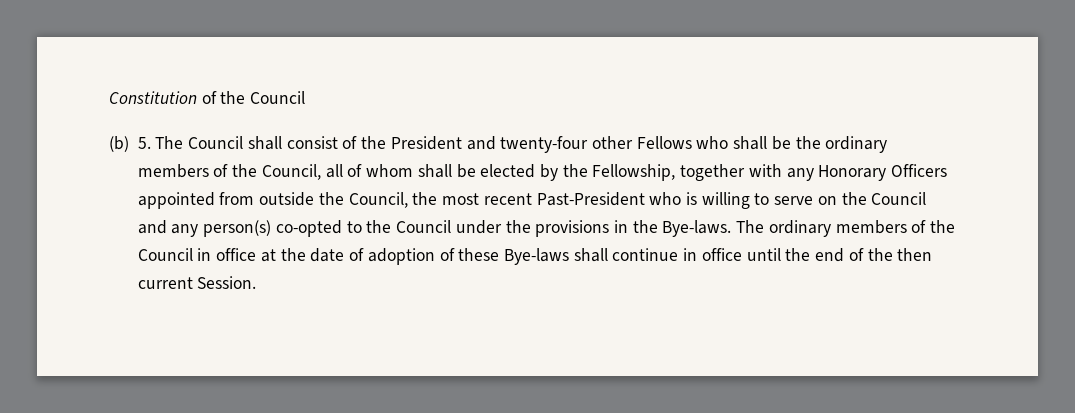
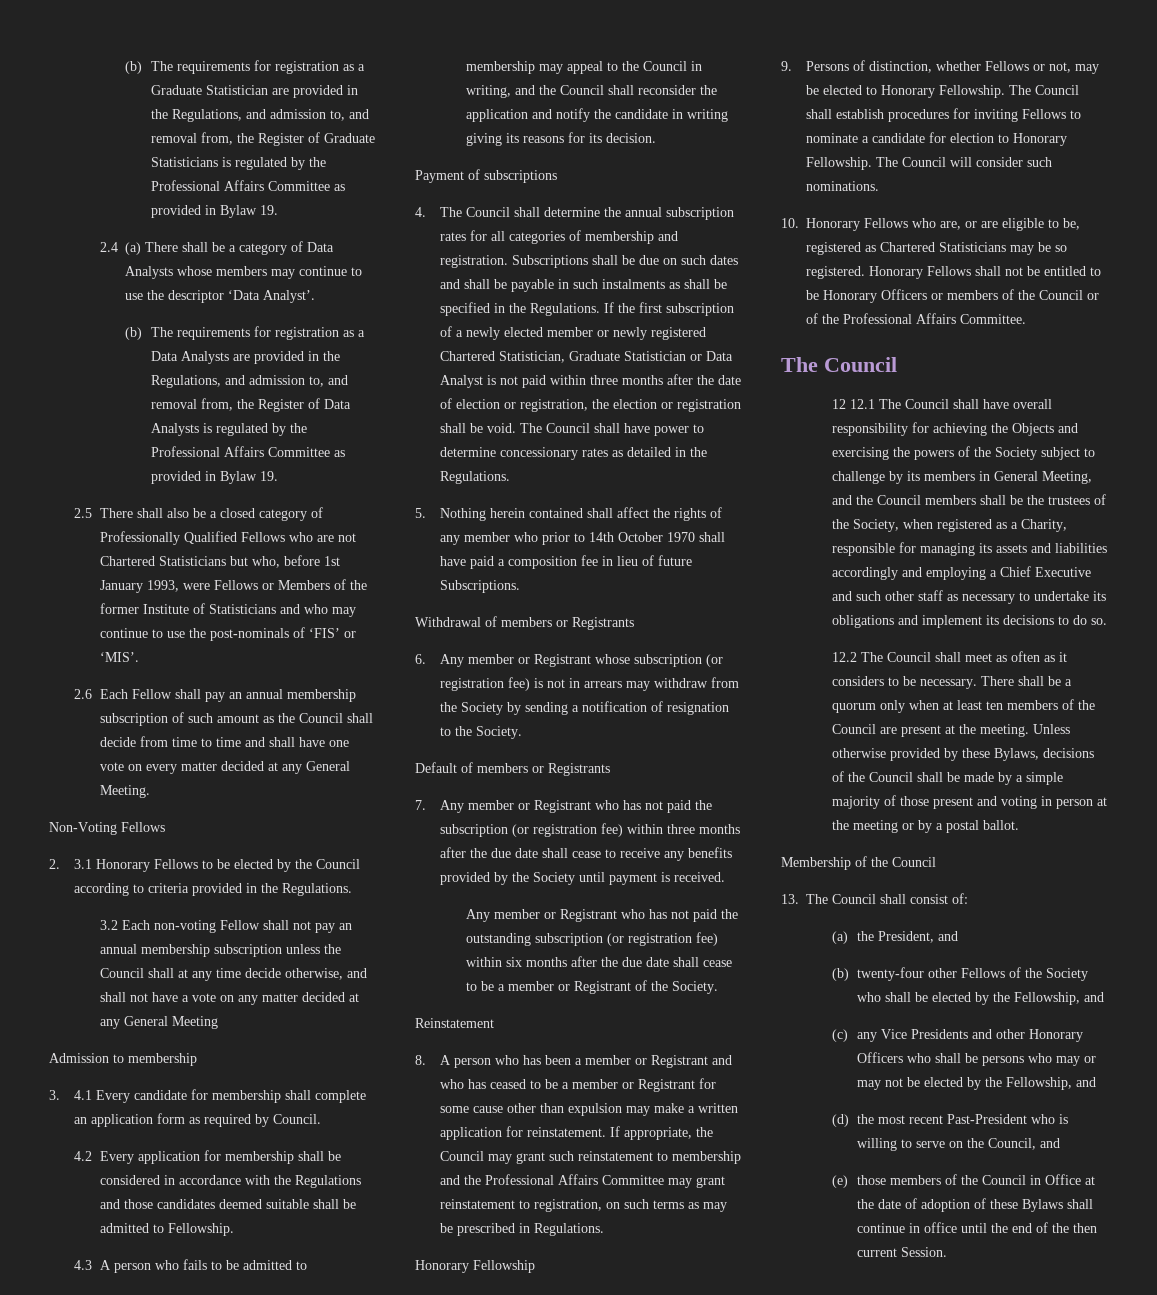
- Constitution of the Council
+ (b) The requirements for registration as a Graduate Statistician are provided in the Regulations, and admission to, and removal from, the Register of Graduate Statisticians is regulated by the Professional Affairs Committee as provided in Bylaw 19.
+ 2.4 (a) There shall be a category of Data Analysts whose members may continue to use the descriptor ‘Data Analyst’.
+ (b) The requirements for registration as a Data Analysts are provided in the Regulations, and admission to, and removal from, the Register of Data Analysts is regulated by the Professional Affairs Committee as provided in Bylaw 19.
+ 2.5 There shall also be a closed category of Professionally Qualified Fellows who are not Chartered Statisticians but who, before 1st January 1993, were Fellows or Members of the former Institute of Statisticians and who may continue to use the post-nominals of ‘FIS’ or ‘MIS’.
+ 2.6 Each Fellow shall pay an annual membership subscription of such amount as the Council shall decide from time to time and shall have one vote on every matter decided at any General Meeting.
+ Non-Voting Fellows
+ 2. 3.1 Honorary Fellows to be elected by the Council according to criteria provided in the Regulations.
+ 3.2 Each non-voting Fellow shall not pay an annual membership subscription unless the Council shall at any time decide otherwise, and shall not have a vote on any matter decided at any General Meeting
+ Admission to membership
+ 3. 4.1 Every candidate for membership shall complete an application form as required by Council.
+ 4.2 Every application for membership shall be considered in accordance with the Regulations and those candidates deemed suitable shall be admitted to Fellowship.
+ 4.3 A person who fails to be admitted to membership may appeal to the Council in writing, and the Council shall reconsider the application and notify the candidate in writing giving its reasons for its decision.
+ Payment of subscriptions
+ 4. The Council shall determine the annual subscription rates for all categories of membership and registration. Subscriptions shall be due on such dates and shall be payable in such instalments as shall be specified in the Regulations. If the first subscription of a newly elected member or newly registered Chartered Statistician, Graduate Statistician or Data Analyst is not paid within three months after the date of election or registration, the election or registration shall be void. The Council shall have power to determine concessionary rates as detailed in the Regulations.
+ 5. Nothing herein contained shall affect the rights of any member who prior to 14th October 1970 shall have paid a composition fee in lieu of future Subscriptions.
+ Withdrawal of members or Registrants
+ 6. Any member or Registrant whose subscription (or registration fee) is not in arrears may withdraw from the Society by sending a notification of resignation to the Society.
+ Default of members or Registrants
+ 7. Any member or Registrant who has not paid the subscription (or registration fee) within three months after the due date shall cease to receive any benefits provided by the Society until payment is received.
+ Any member or Registrant who has not paid the outstanding subscription (or registration fee) within six months after the due date shall cease to be a member or Registrant of the Society.
+ Reinstatement
+ 8. A person who has been a member or Registrant and who has ceased to be a member or Registrant for some cause other than expulsion may make a written application for reinstatement. If appropriate, the Council may grant such reinstatement to membership and the Professional Affairs Committee may grant reinstatement to registration, on such terms as may be prescribed in Regulations.
+ Honorary Fellowship
+ 9. Persons of distinction, whether Fellows or not, may be elected to Honorary Fellowship. The Council shall establish procedures for inviting Fellows to nominate a candidate for election to Honorary Fellowship. The Council will consider such nominations.
+ 10. Honorary Fellows who are, or are eligible to be, registered as Chartered Statisticians may be so registered. Honorary Fellows shall not be entitled to be Honorary Officers or members of the Council or of the Professional Affairs Committee.
+ The Council
+ 12 12.1 The Council shall have overall responsibility for achieving the Objects and exercising the powers of the Society subject to challenge by its members in General Meeting, and the Council members shall be the trustees of the Society, when registered as a Charity, responsible for managing its assets and liabilities accordingly and employing a Chief Executive and such other staff as necessary to undertake its obligations and implement its decisions to do so.
+ 12.2 The Council shall meet as often as it considers to be necessary. There shall be a quorum only when at least ten members of the Council are present at the meeting. Unless otherwise provided by these Bylaws, decisions of the Council shall be made by a simple majority of those present and voting in person at the meeting or by a postal ballot.
+ Membership of the Council
- (b) 5. The Council shall consist of the President and twenty-four other Fellows who shall be the ordinary members of the Council, all of whom shall be elected by the Fellowship, together with any Honorary Officers appointed from outside the Council, the most recent Past-President who is willing to serve on the Council and any person(s) co-opted to the Council under the provisions in the Bye-laws. The ordinary members of the Council in office at the date of adoption of these Bye-laws shall continue in office until the end of the then current Session.
+ 13. The Council shall consist of:
+ (a) the President, and
+ (b) twenty-four other Fellows of the Society who shall be elected by the Fellowship, and
+ (c) any Vice Presidents and other Honorary Officers who shall be persons who may or may not be elected by the Fellowship, and
+ (d) the most recent Past-President who is willing to serve on the Council, and
+ (e) those members of the Council in Office at the date of adoption of these Bylaws shall continue in office until the end of the then current Session.

